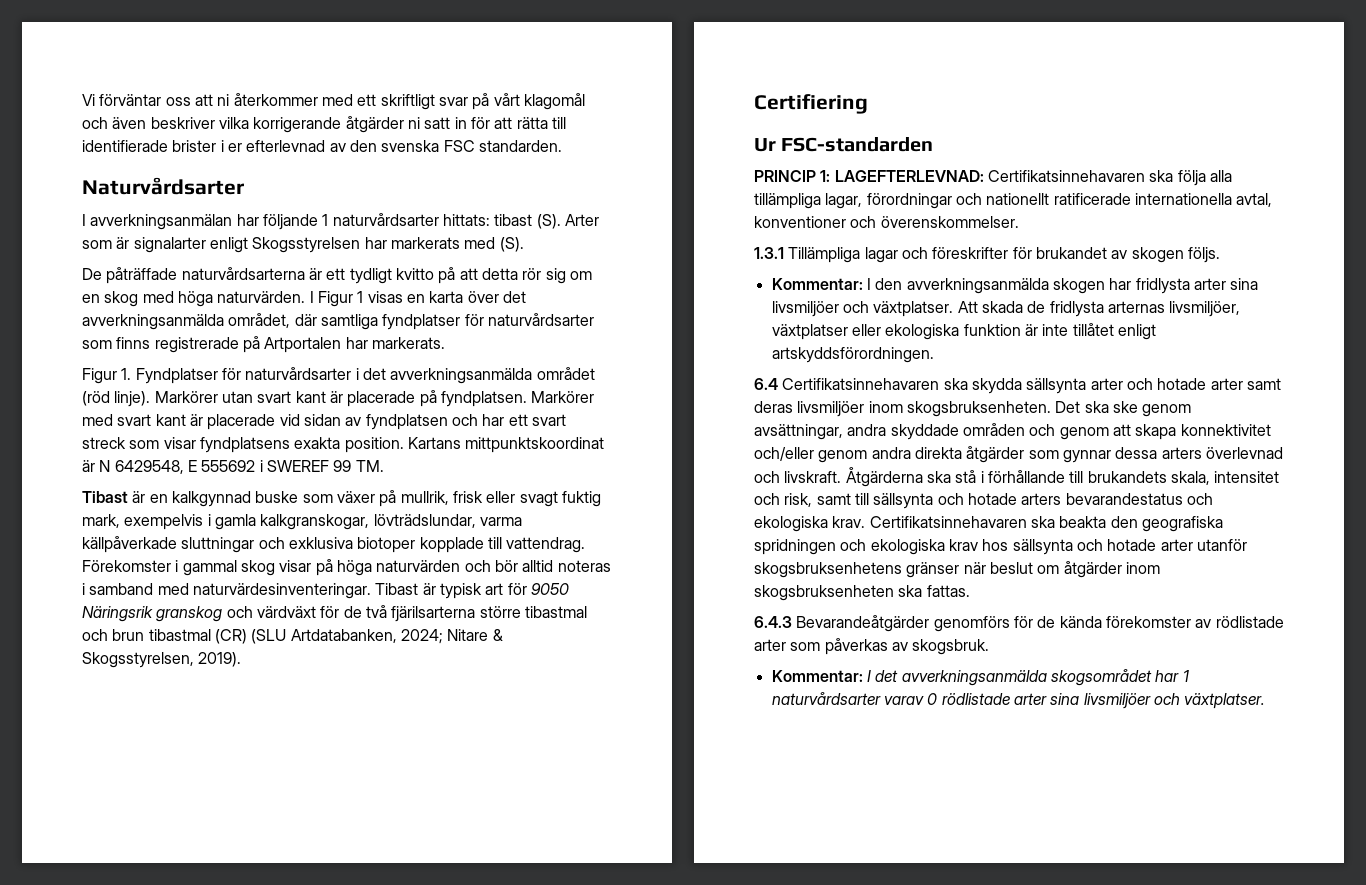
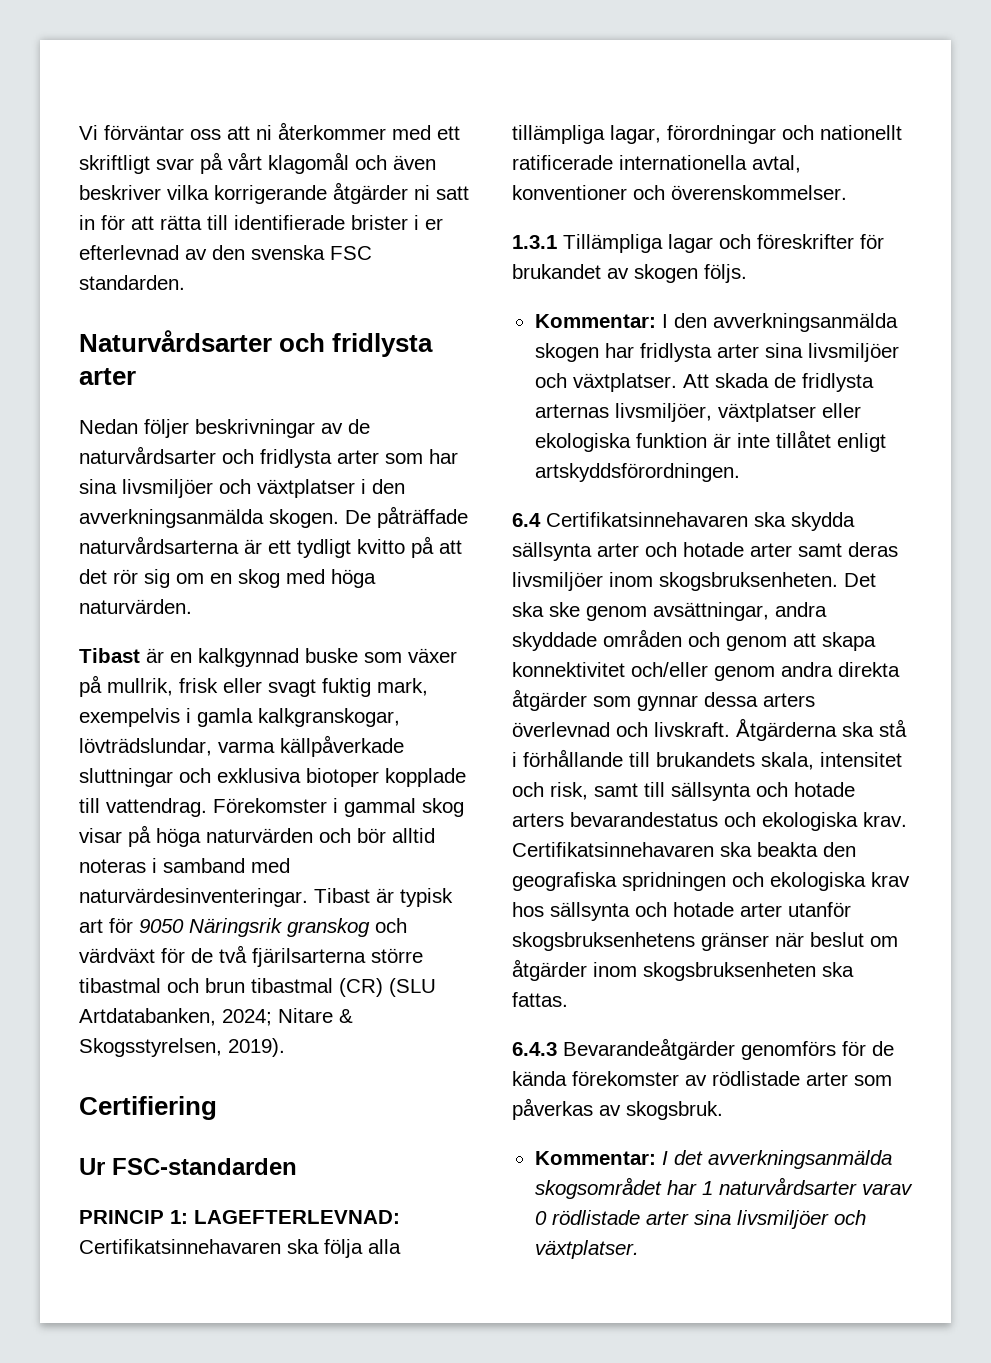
- Naturvårdsarter
- I avverkningsanmälan har följande 1 naturvårdsarter hittats: tibast (S). Arter som är signalarter enligt Skogsstyrelsen har markerats med (S).
- De påträffade naturvårdsarterna är ett tydligt kvitto på att detta rör sig om en skog med höga naturvärden. I Figur 1 visas en karta över det avverkningsanmälda området, där samtliga fyndplatser för naturvårdsarter som finns registrerade på Artportalen har markerats.
- Figur 1. Fyndplatser för naturvårdsarter i det avverkningsanmälda området (röd linje). Markörer utan svart kant är placerade på fyndplatsen. Markörer med svart kant är placerade vid sidan av fyndplatsen och har ett svart streck som visar fyndplatsens exakta position. Kartans mittpunktskoordinat är N 6429548, E 555692 i SWEREF 99 TM.
+ Naturvårdsarter och fridlysta arter
+ Nedan följer beskrivningar av de naturvårdsarter och fridlysta arter som har sina livsmiljöer och växtplatser i den avverkningsanmälda skogen. De påträffade naturvårdsarterna är ett tydligt kvitto på att det rör sig om en skog med höga naturvärden.

